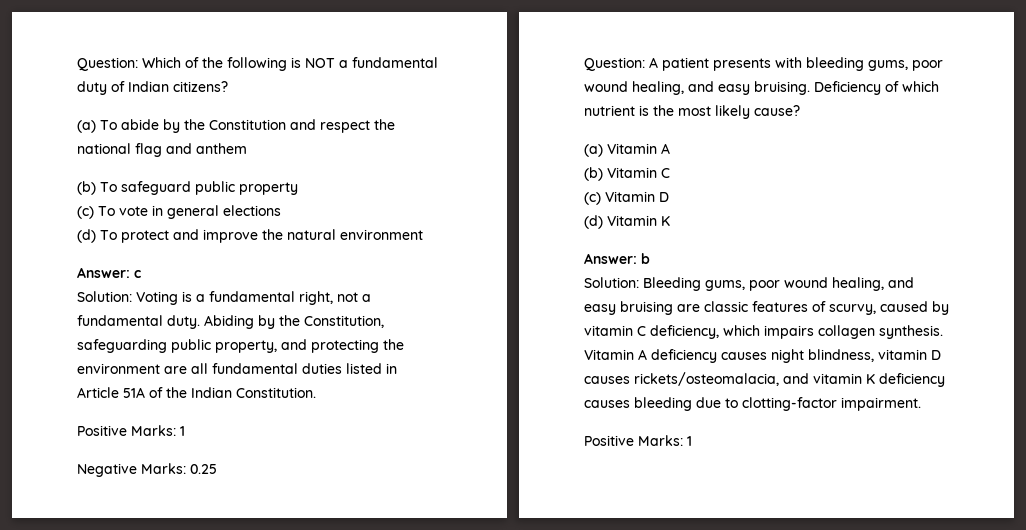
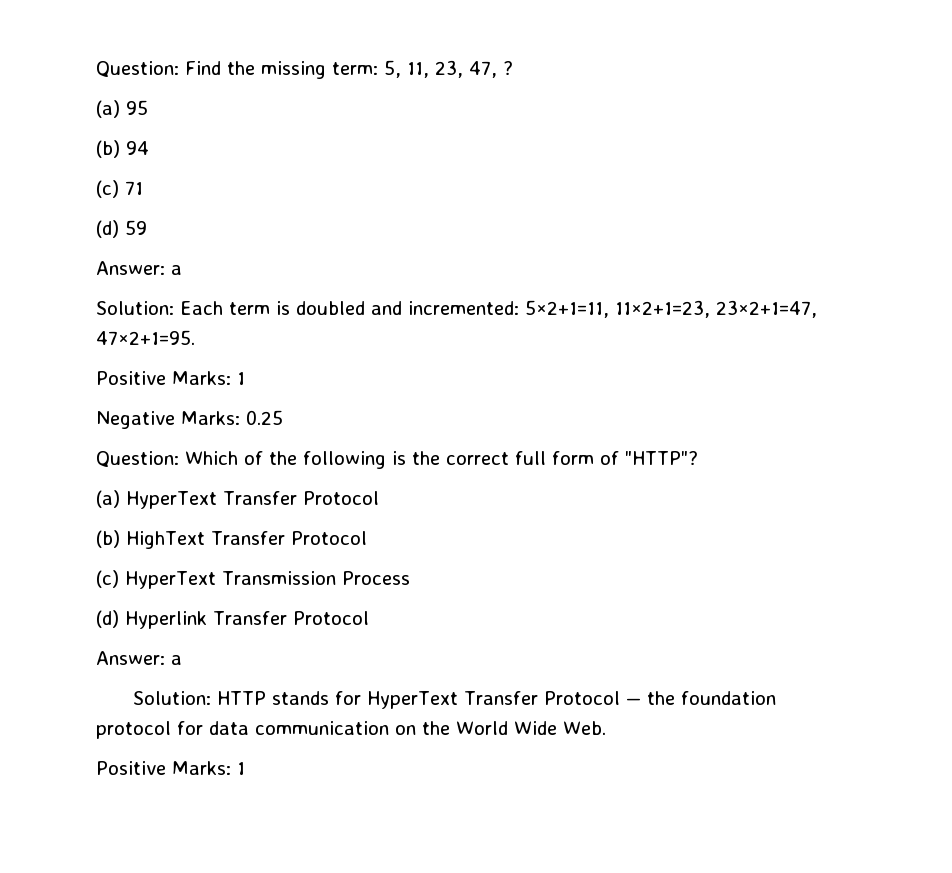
- Question: Which of the following is NOT a fundamental duty of Indian citizens?
- (a) To abide by the Constitution and respect the national flag and anthem
- (b) To safeguard public property
- (c) To vote in general elections
- (d) To protect and improve the natural environment
- Answer: c
- Solution: Voting is a fundamental right, not a fundamental duty. Abiding by the Constitution, safeguarding public property, and protecting the environment are all fundamental duties listed in Article 51A of the Indian Constitution.
+ Question: Find the missing term: 5, 11, 23, 47, ?
+ (a) 95
+ (b) 94
+ (c) 71
+ (d) 59
+ Answer: a
+ Solution: Each term is doubled and incremented: 5×2+1=11, 11×2+1=23, 23×2+1=47, 47×2+1=95.
- Question: A patient presents with bleeding gums, poor wound healing, and easy bruising. Deficiency of which nutrient is the most likely cause?
- (a) Vitamin A
- (b) Vitamin C
- (c) Vitamin D
- (d) Vitamin K
- Answer: b
- Solution: Bleeding gums, poor wound healing, and easy bruising are classic features of scurvy, caused by vitamin C deficiency, which impairs collagen synthesis. Vitamin A deficiency causes night blindness, vitamin D causes rickets/osteomalacia, and vitamin K deficiency causes bleeding due to clotting-factor impairment.
+ Question: Which of the following is the correct full form of "HTTP"?
+ (a) HyperText Transfer Protocol
+ (b) HighText Transfer Protocol
+ (c) HyperText Transmission Process
+ (d) Hyperlink Transfer Protocol
+ Answer: a
+ Solution: HTTP stands for HyperText Transfer Protocol — the foundation protocol for data communication on the World Wide Web.

